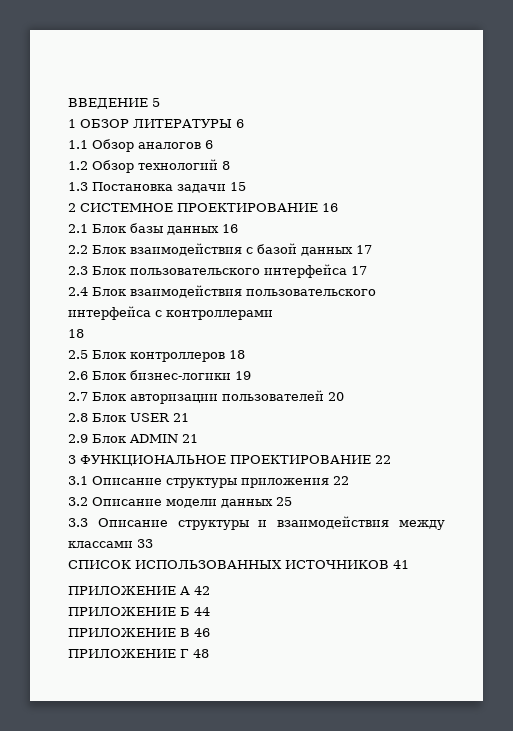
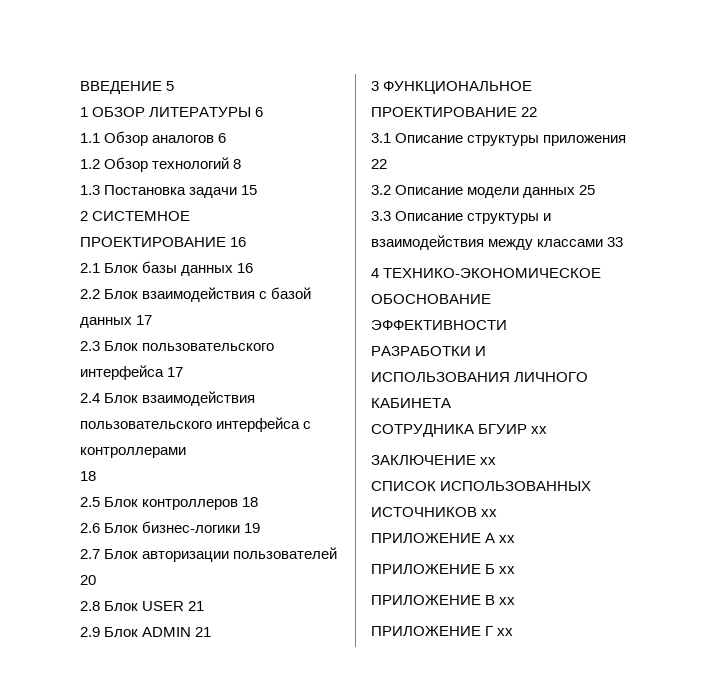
+ 4 ТЕХНИКО-ЭКОНОМИЧЕСКОЕ ОБОСНОВАНИЕ ЭФФЕКТИВНОСТИ
+ РАЗРАБОТКИ И ИСПОЛЬЗОВАНИЯ ЛИЧНОГО КАБИНЕТА
+ СОТРУДНИКА БГУИР хх
+ ЗАКЛЮЧЕНИЕ хх
- СПИСОК ИСПОЛЬЗОВАННЫХ ИСТОЧНИКОВ 41
+ СПИСОК ИСПОЛЬЗОВАННЫХ ИСТОЧНИКОВ хх
- ПРИЛОЖЕНИЕ А 42
+ ПРИЛОЖЕНИЕ А хх
- ПРИЛОЖЕНИЕ Б 44
+ ПРИЛОЖЕНИЕ Б хх
- ПРИЛОЖЕНИЕ В 46
+ ПРИЛОЖЕНИЕ В хх
- ПРИЛОЖЕНИЕ Г 48
+ ПРИЛОЖЕНИЕ Г хх

